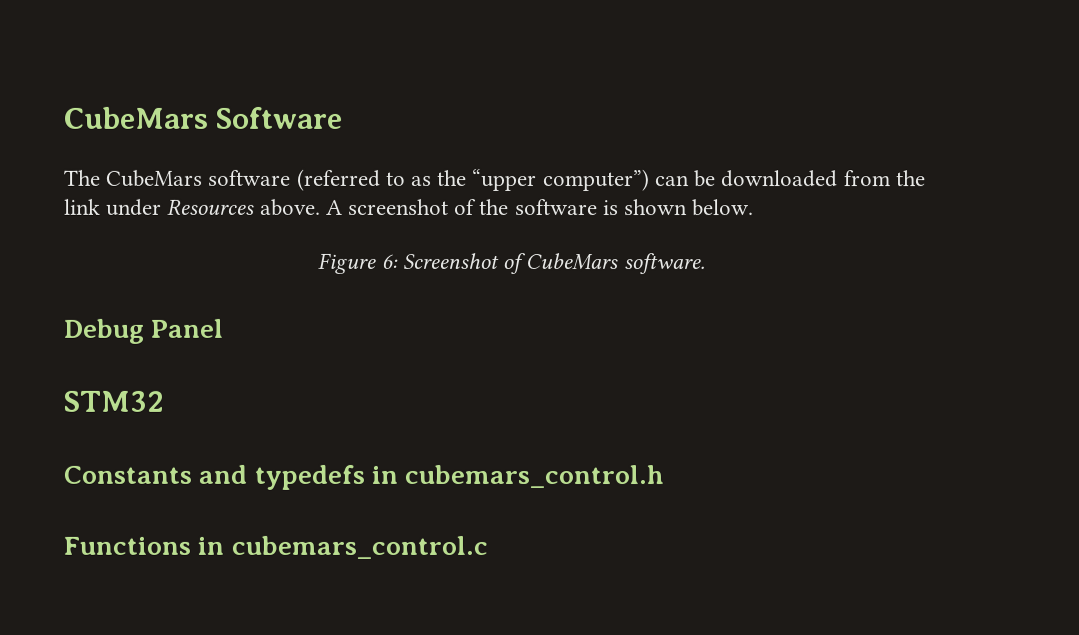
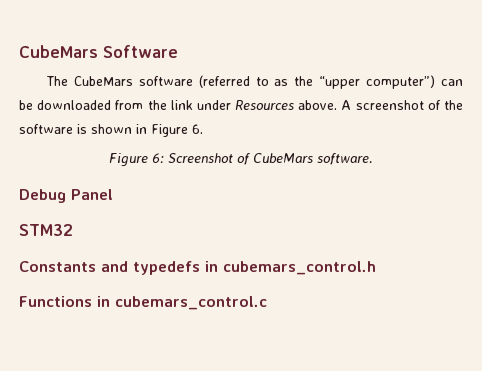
- A screenshot of the software is shown below.
+ A screenshot of the software is shown in Figure 6.

